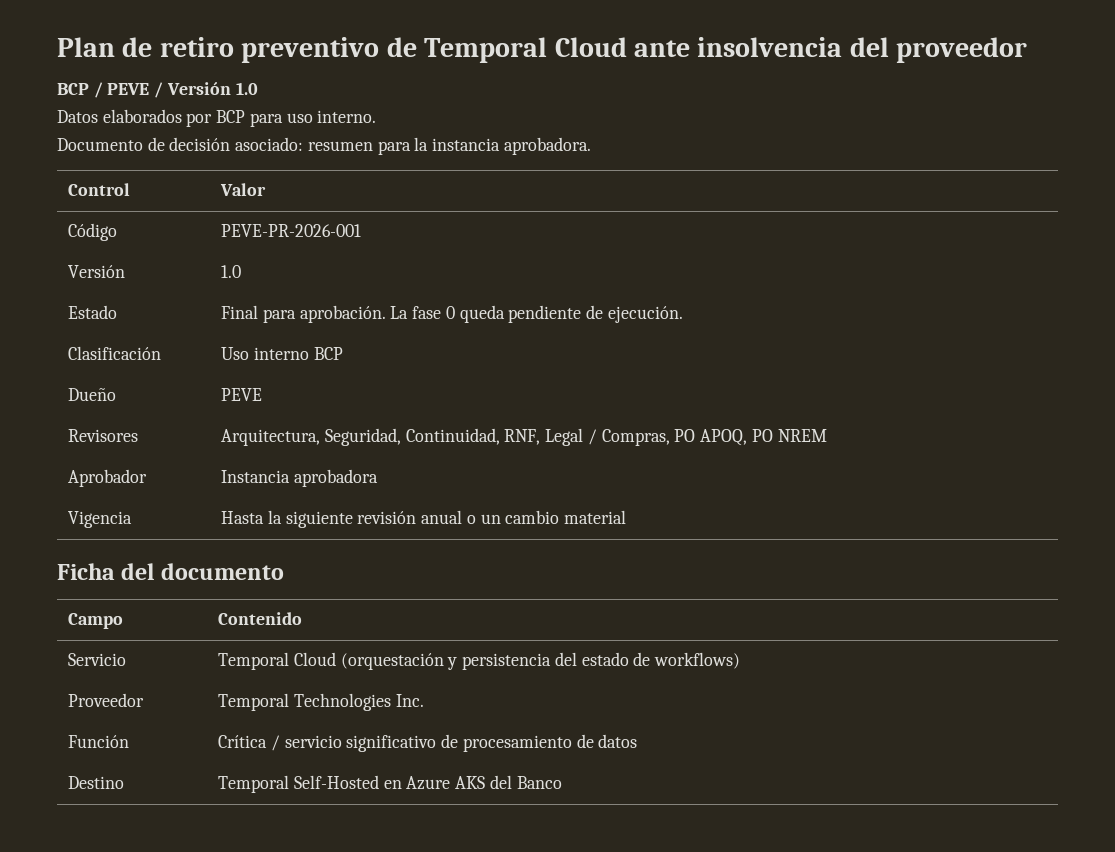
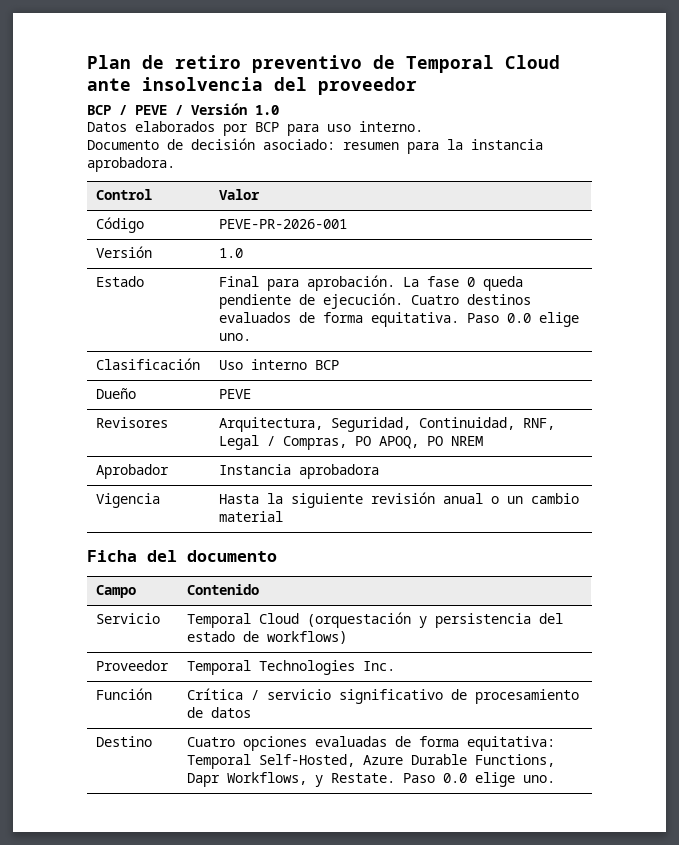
- Estado | Final para aprobación. La fase 0 queda pendiente de ejecución.
+ Estado | Final para aprobación. La fase 0 queda pendiente de ejecución. Cuatro destinos evaluados de forma equitativa. Paso 0.0 elige uno.
- Destino | Temporal Self-Hosted en Azure AKS del Banco
+ Destino | Cuatro opciones evaluadas de forma equitativa: Temporal Self-Hosted, Azure Durable Functions, Dapr Workflows, y Restate. Paso 0.0 elige uno.

